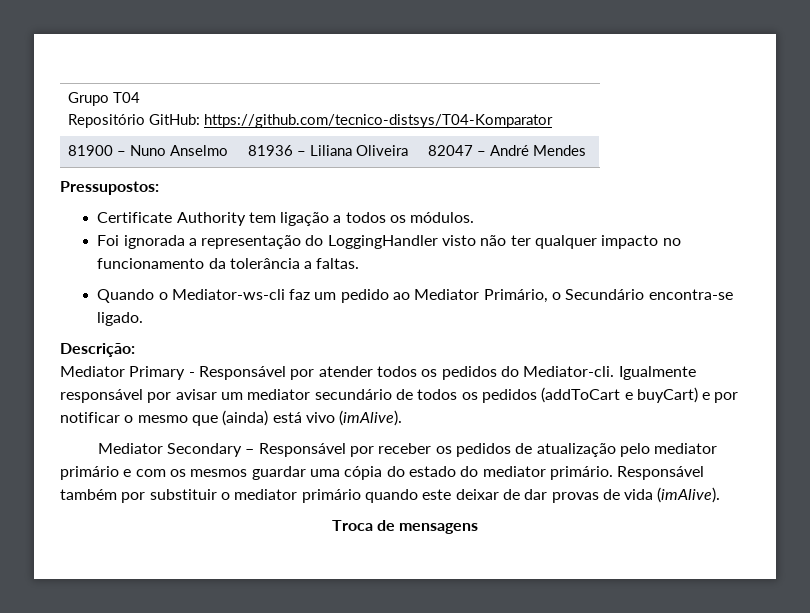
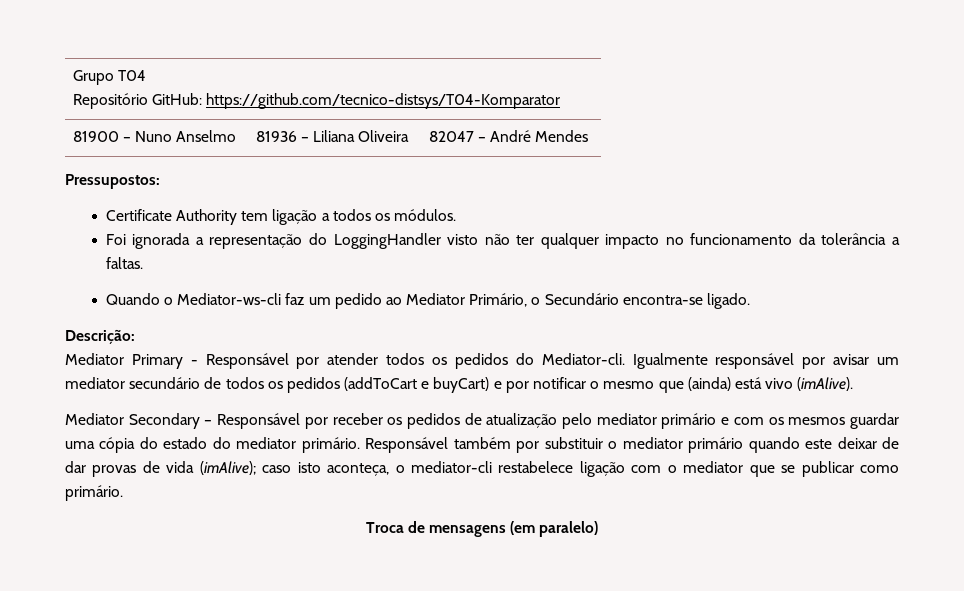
- Responsável também por substituir o mediator primário quando este deixar de dar provas de vida (imAlive).
+ Responsável também por substituir o mediator primário quando este deixar de dar provas de vida (imAlive); caso isto aconteça, o mediator-cli restabelece ligação com o mediator que se publicar como primário.
- Troca de mensagens
+ Troca de mensagens (em paralelo)

